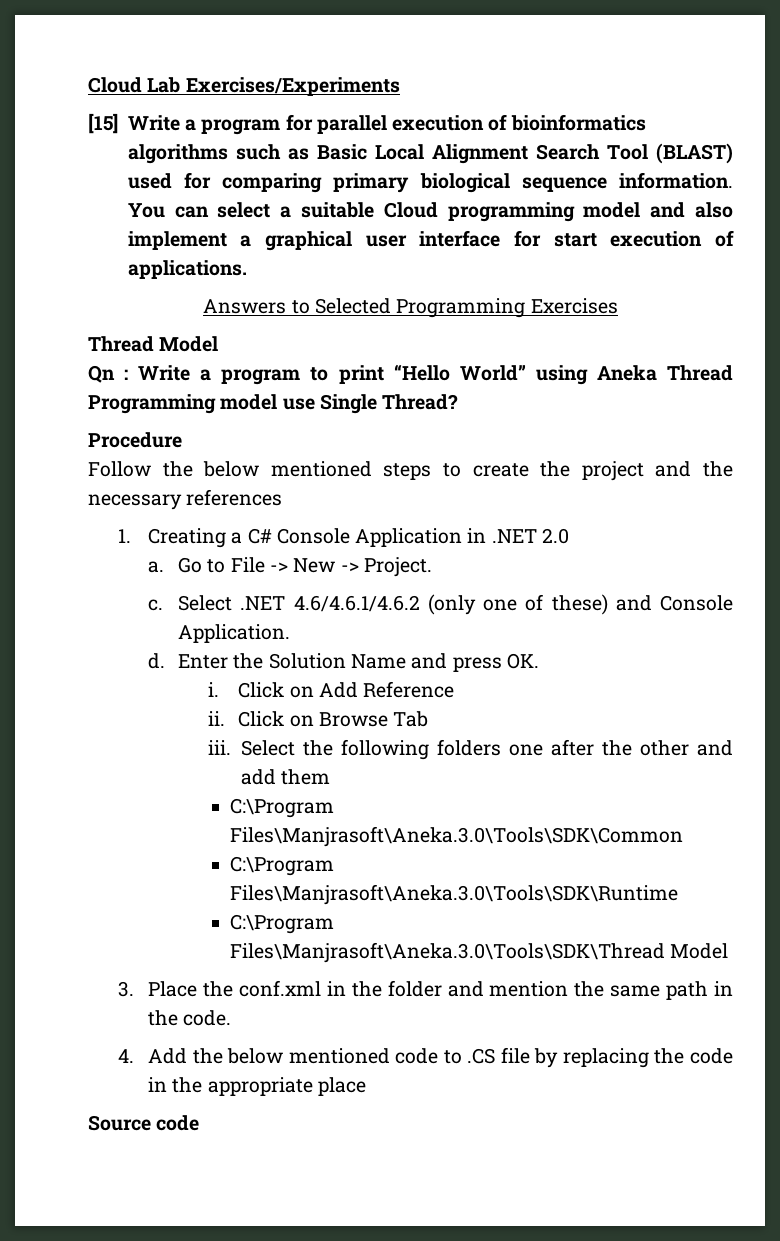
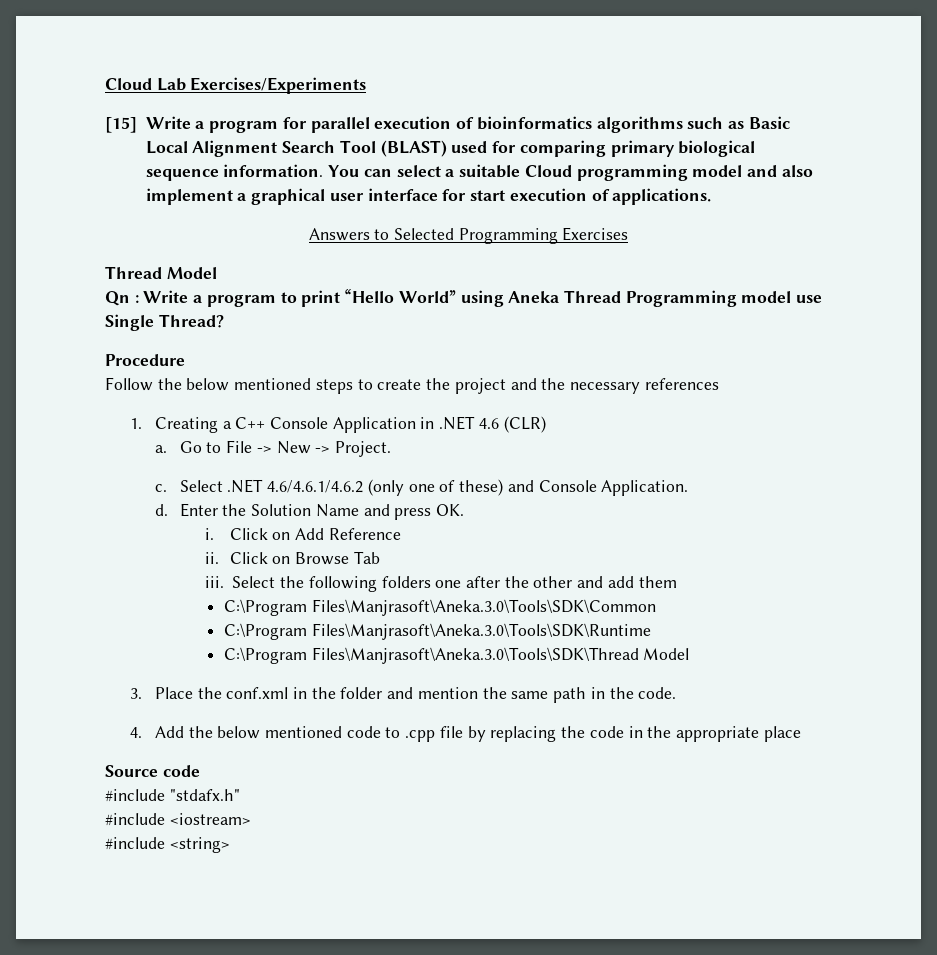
- 1. Creating a C# Console Application in .NET 2.0
+ 1. Creating a C++ Console Application in .NET 4.6 (CLR)
- 4. Add the below mentioned code to .CS file by replacing the code in the appropriate place
+ 4. Add the below mentioned code to .cpp file by replacing the code in the appropriate place
+ #include "stdafx.h"
+ #include <iostream>
+ #include <string>

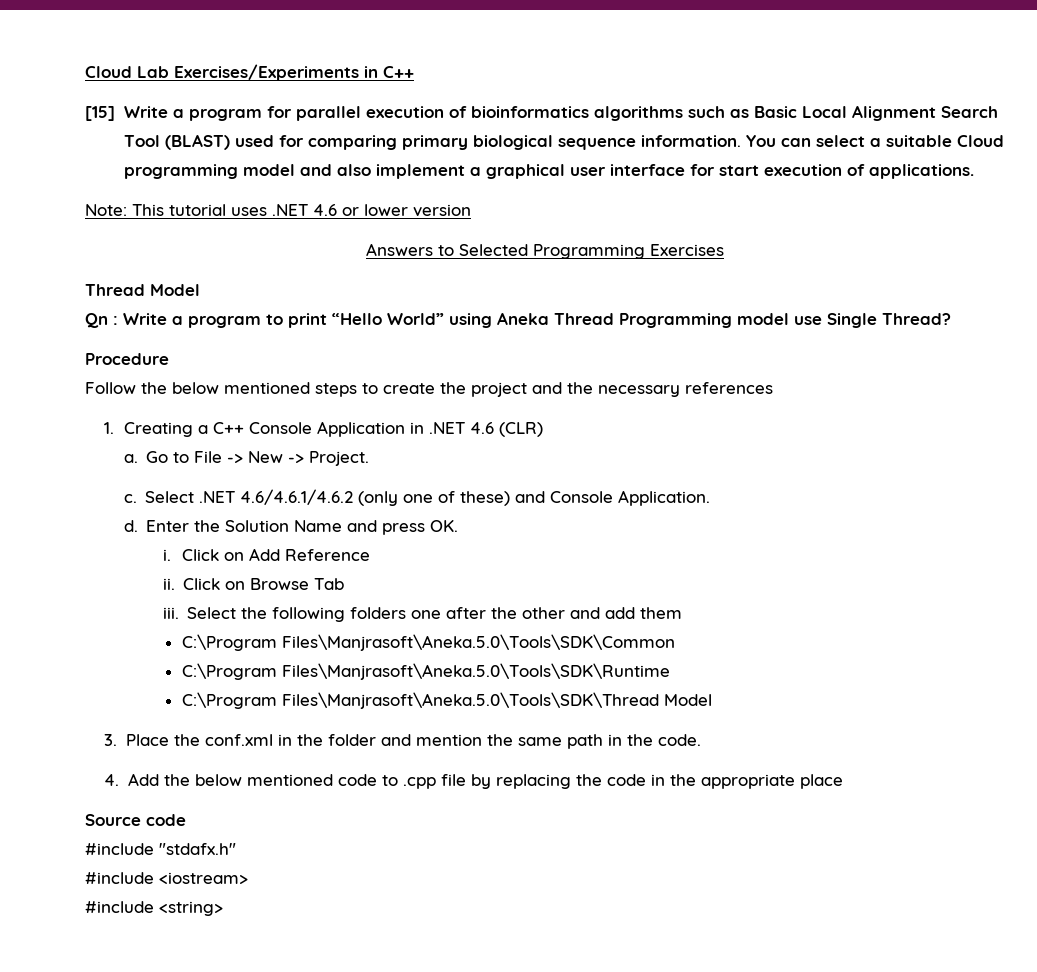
- Cloud Lab Exercises/Experiments
+ Cloud Lab Exercises/Experiments in C++
+ Note: This tutorial uses .NET 4.6 or lower version
- C:\Program Files\Manjrasoft\Aneka.3.0\Tools\SDK\Common
- C:\Program Files\Manjrasoft\Aneka.3.0\Tools\SDK\Runtime
- C:\Program Files\Manjrasoft\Aneka.3.0\Tools\SDK\Thread Model
+ C:\Program Files\Manjrasoft\Aneka.5.0\Tools\SDK\Common
+ C:\Program Files\Manjrasoft\Aneka.5.0\Tools\SDK\Runtime
+ C:\Program Files\Manjrasoft\Aneka.5.0\Tools\SDK\Thread Model

